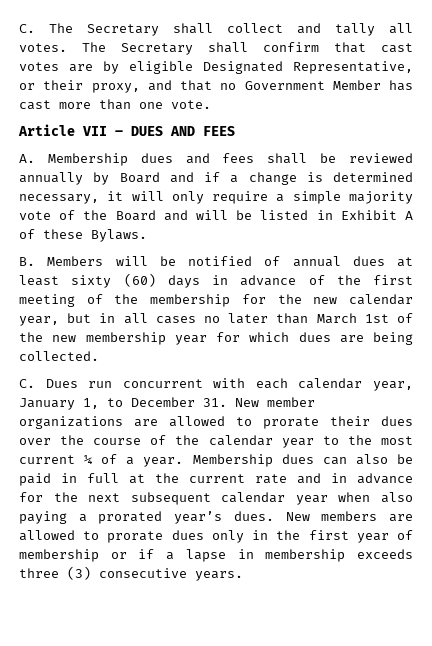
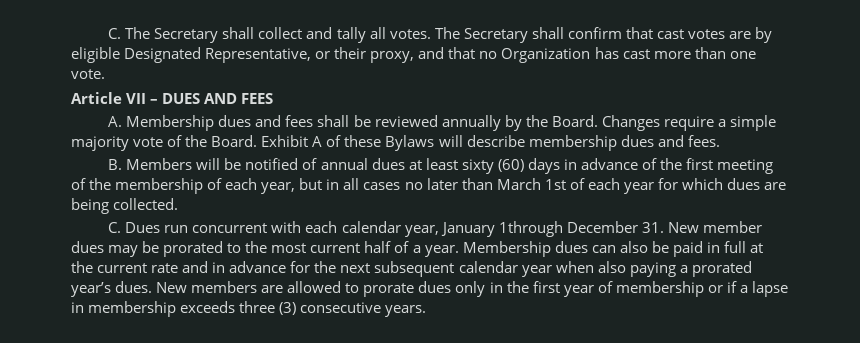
- The Secretary shall confirm that cast votes are by eligible Designated Representative, or their proxy, and that no Government Member has cast more than one vote.
+ The Secretary shall confirm that cast votes are by eligible Designated Representative, or their proxy, and that no Organization has cast more than one vote.
- A. Membership dues and fees shall be reviewed annually by Board and if a change is determined necessary, it will only require a simple majority vote of the Board and will be listed in Exhibit A of these Bylaws.
+ A. Membership dues and fees shall be reviewed annually by the Board. Changes require a simple majority vote of the Board. Exhibit A of these Bylaws will describe membership dues and fees.
- B. Members will be notified of annual dues at least sixty (60) days in advance of the first meeting of the membership for the new calendar year, but in all cases no later than March 1st of the new membership year for which dues are being collected.
+ B. Members will be notified of annual dues at least sixty (60) days in advance of the first meeting of the membership of each year, but in all cases no later than March 1st of each year for which dues are being collected.
- C. Dues run concurrent with each calendar year, January 1, to December 31. New member organizations are allowed to prorate their dues over the course of the calendar year to the most current ¼ of a year.
+ C. Dues run concurrent with each calendar year, January 1through December 31. New member dues may be prorated to the most current half of a year.

